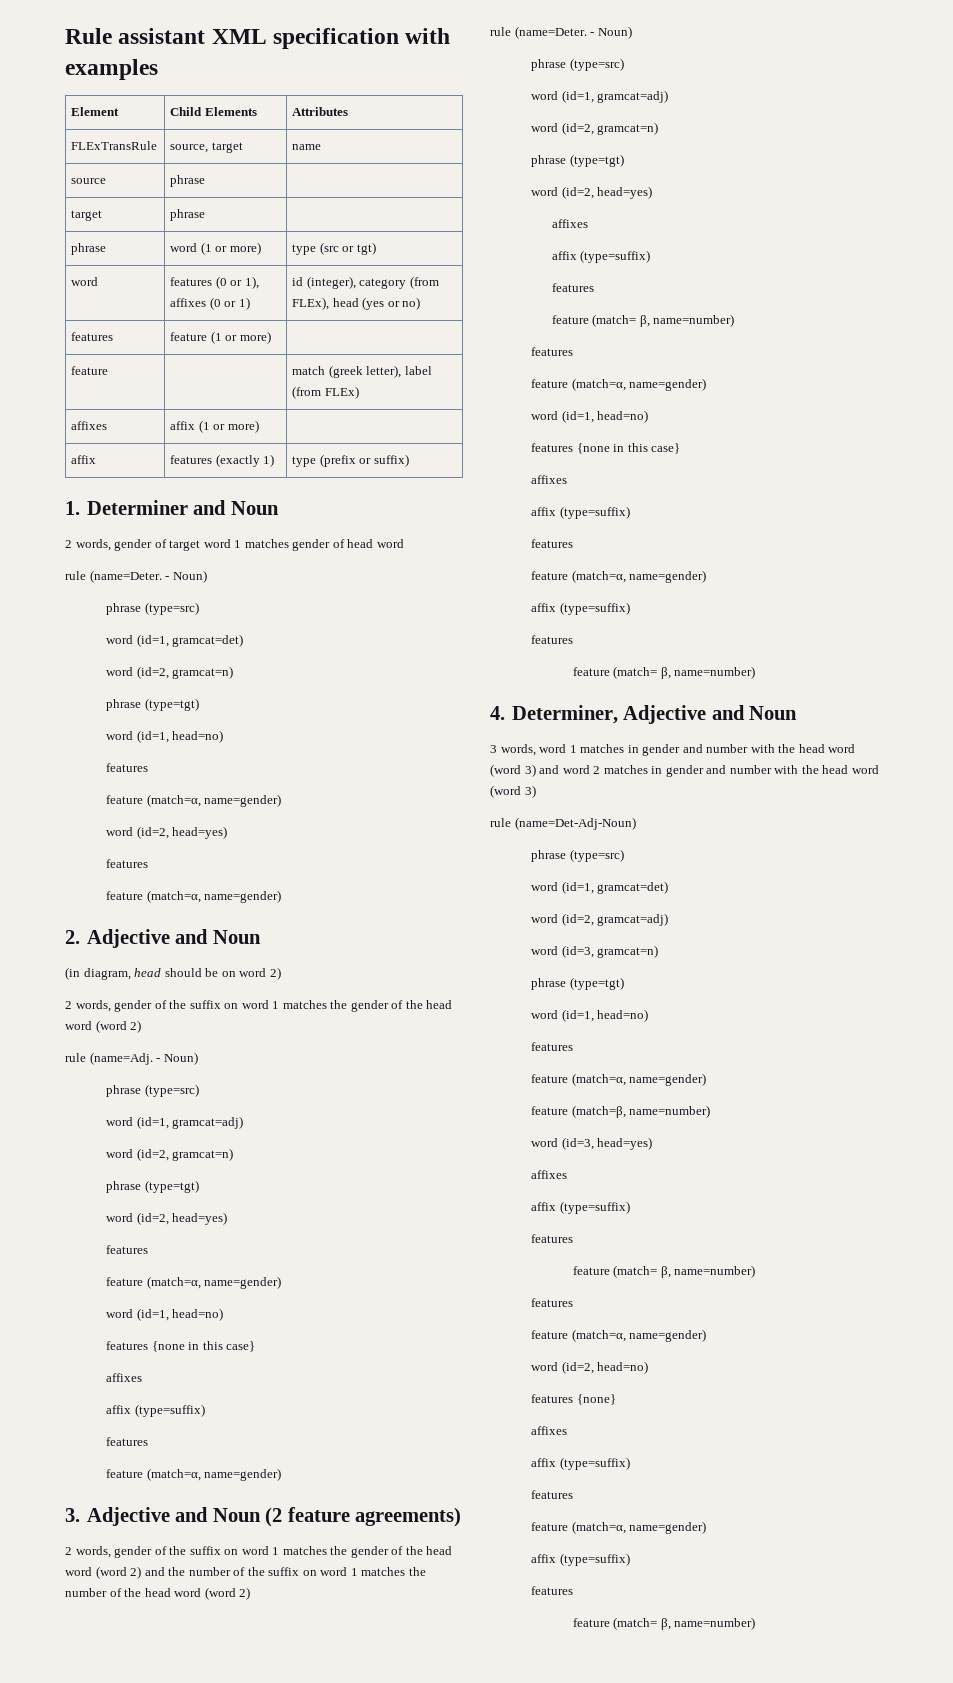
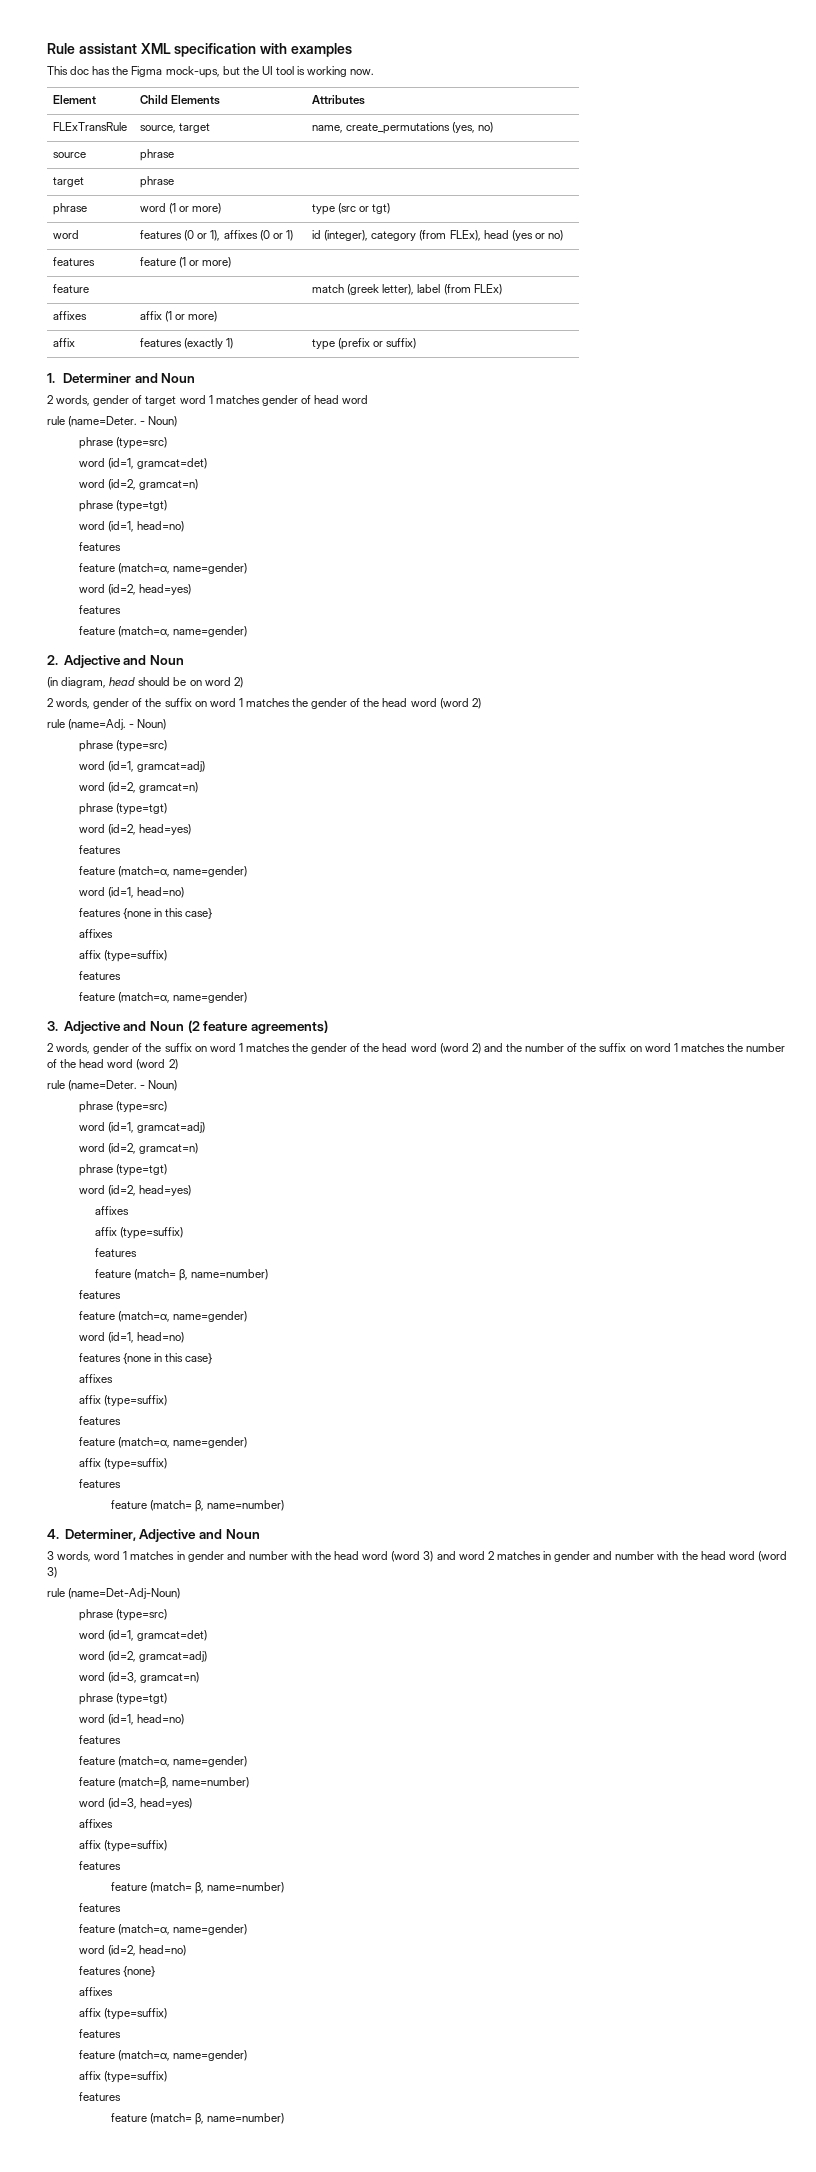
+ This doc has the Figma mock-ups, but the UI tool is working now.
- FLExTransRule | source, target | name
+ FLExTransRule | source, target | name, create_permutations (yes, no)

